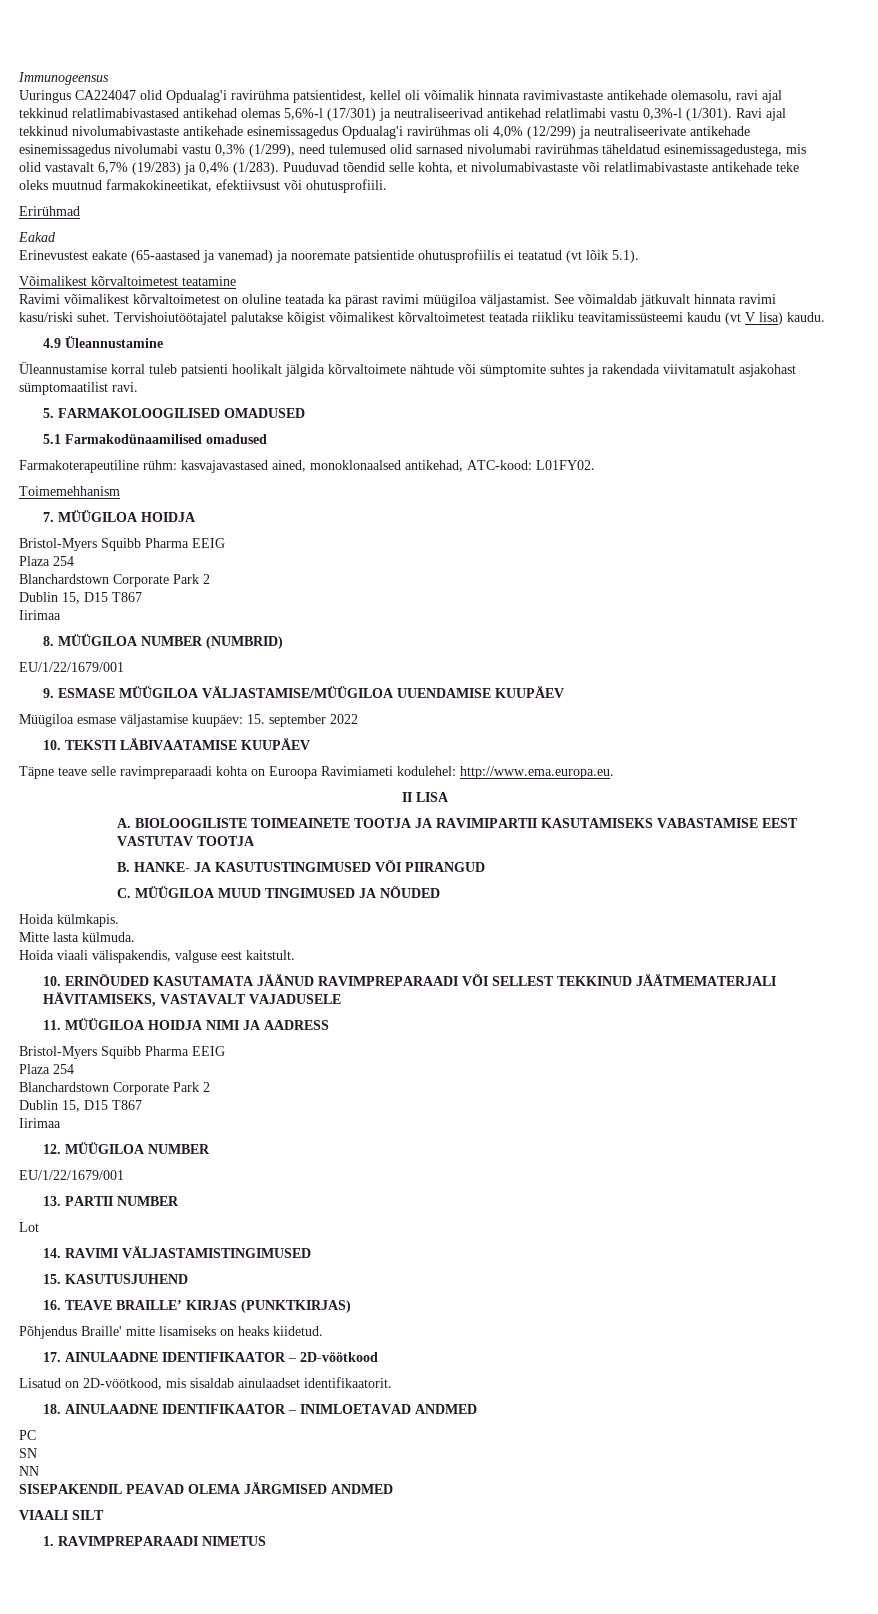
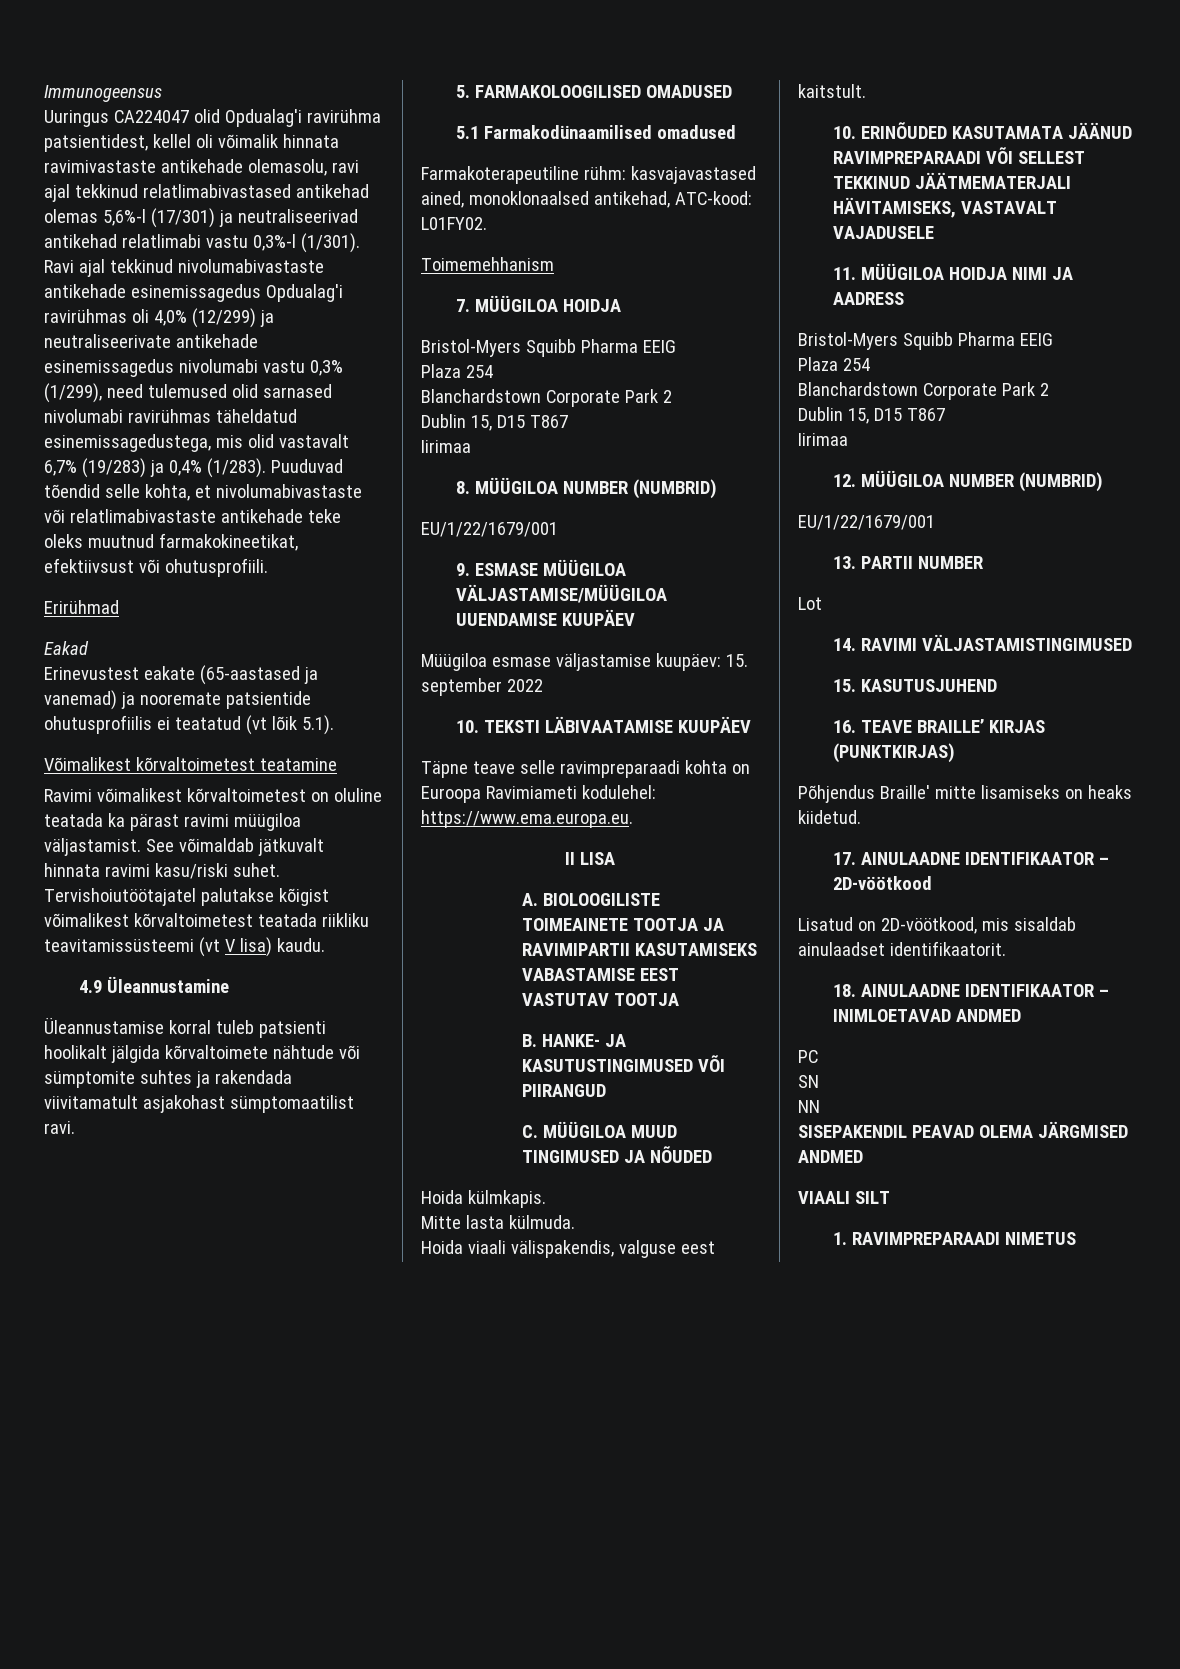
- Tervishoiutöötajatel palutakse kõigist võimalikest kõrvaltoimetest teatada riikliku teavitamissüsteemi kaudu (vt V lisa) kaudu.
+ Tervishoiutöötajatel palutakse kõigist võimalikest kõrvaltoimetest teatada riikliku teavitamissüsteemi (vt V lisa) kaudu.
- Täpne teave selle ravimpreparaadi kohta on Euroopa Ravimiameti kodulehel: http://www.ema.europa.eu.
+ Täpne teave selle ravimpreparaadi kohta on Euroopa Ravimiameti kodulehel: https://www.ema.europa.eu.
- 12. MÜÜGILOA NUMBER
+ 12. MÜÜGILOA NUMBER (NUMBRID)

